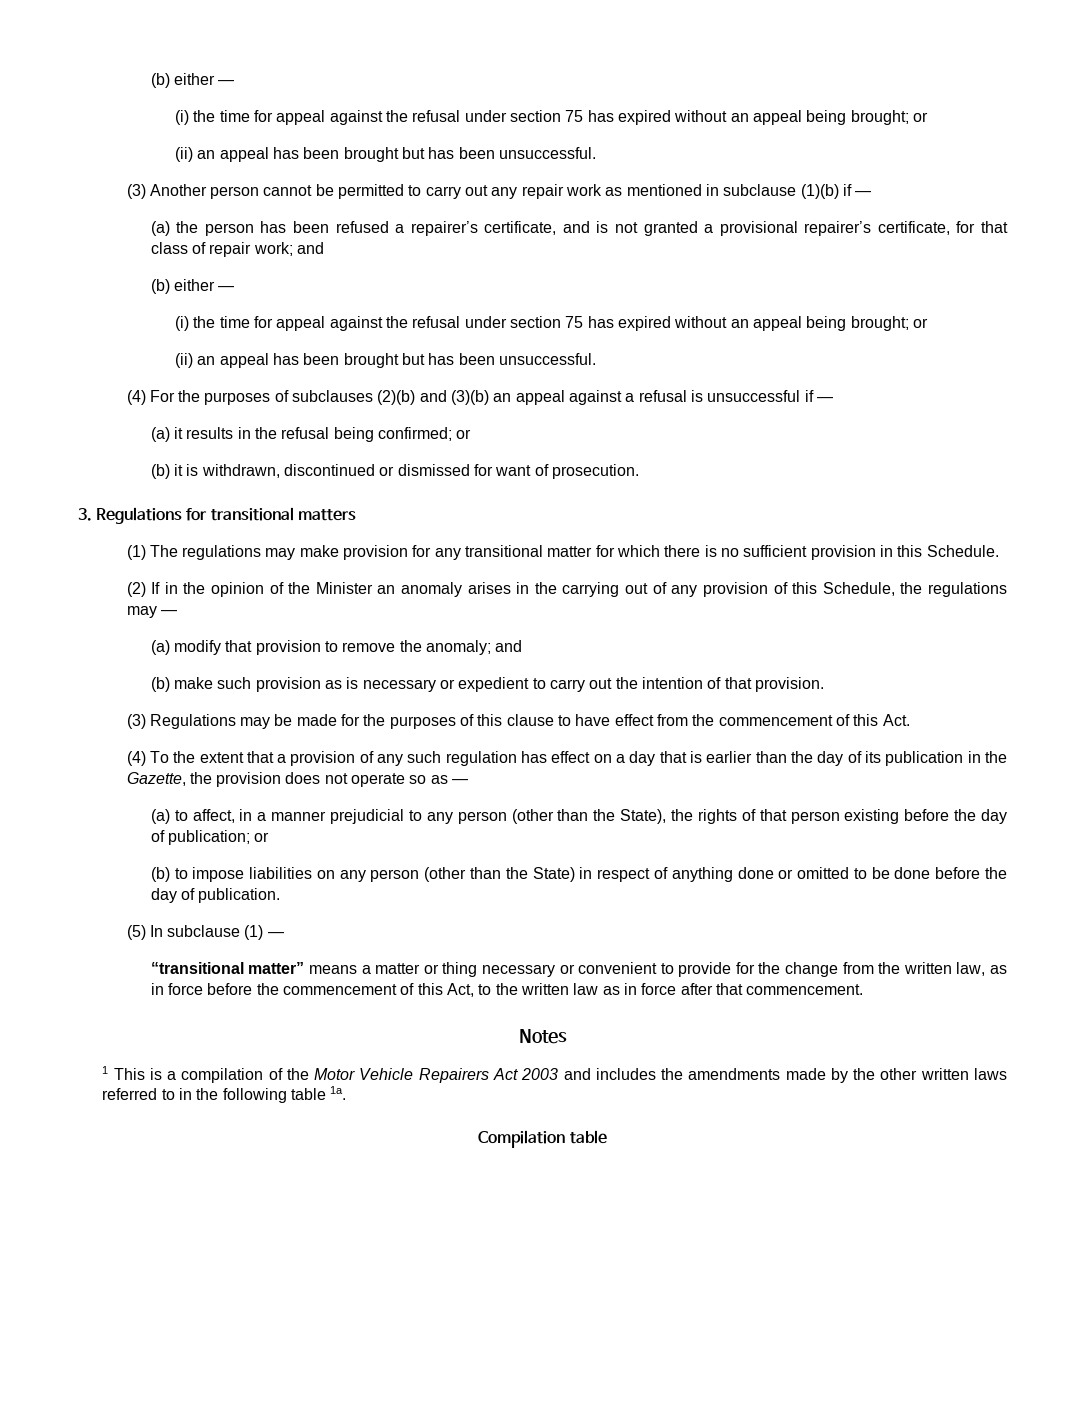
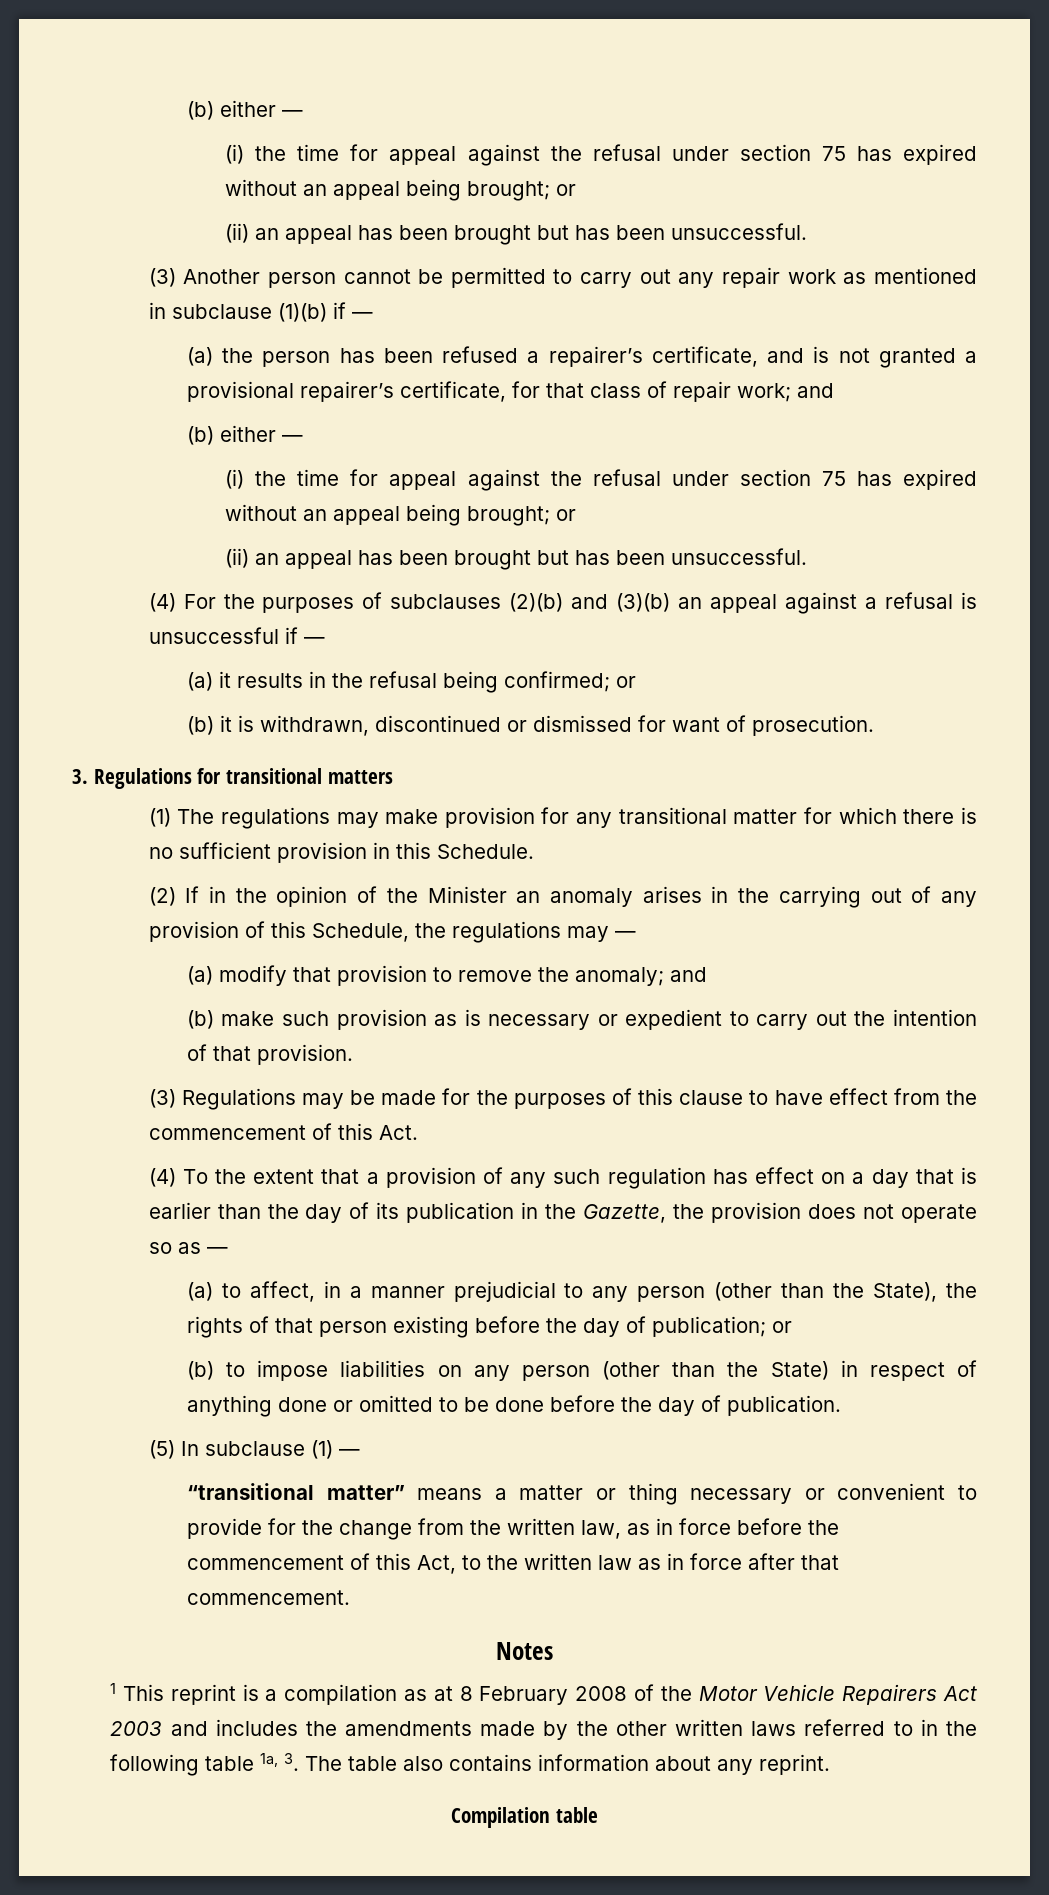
- 1 This is a compilation of the Motor Vehicle Repairers Act 2003 and includes the amendments made by the other written laws referred to in the following table 1a.
+ 1 This reprint is a compilation as at 8 February 2008 of the Motor Vehicle Repairers Act 2003 and includes the amendments made by the other written laws referred to in the following table 1a, 3. The table also contains information about any reprint.

